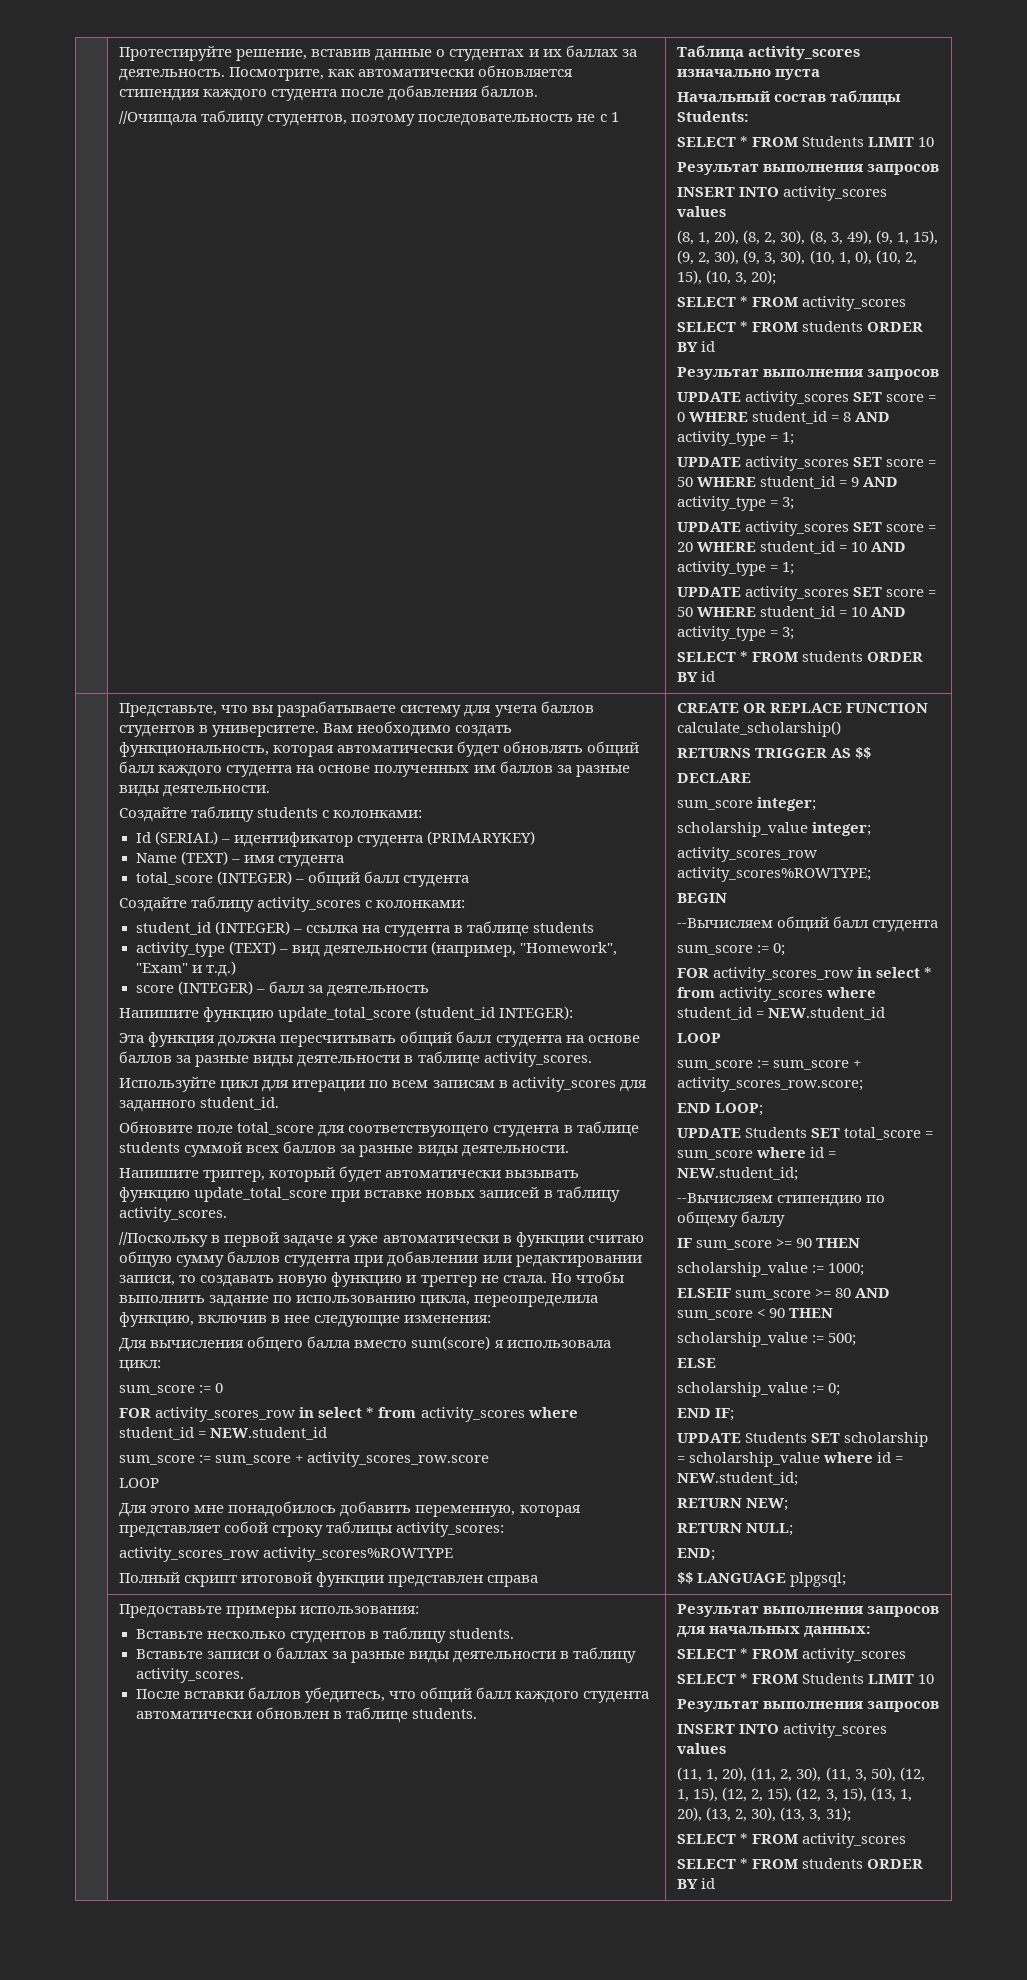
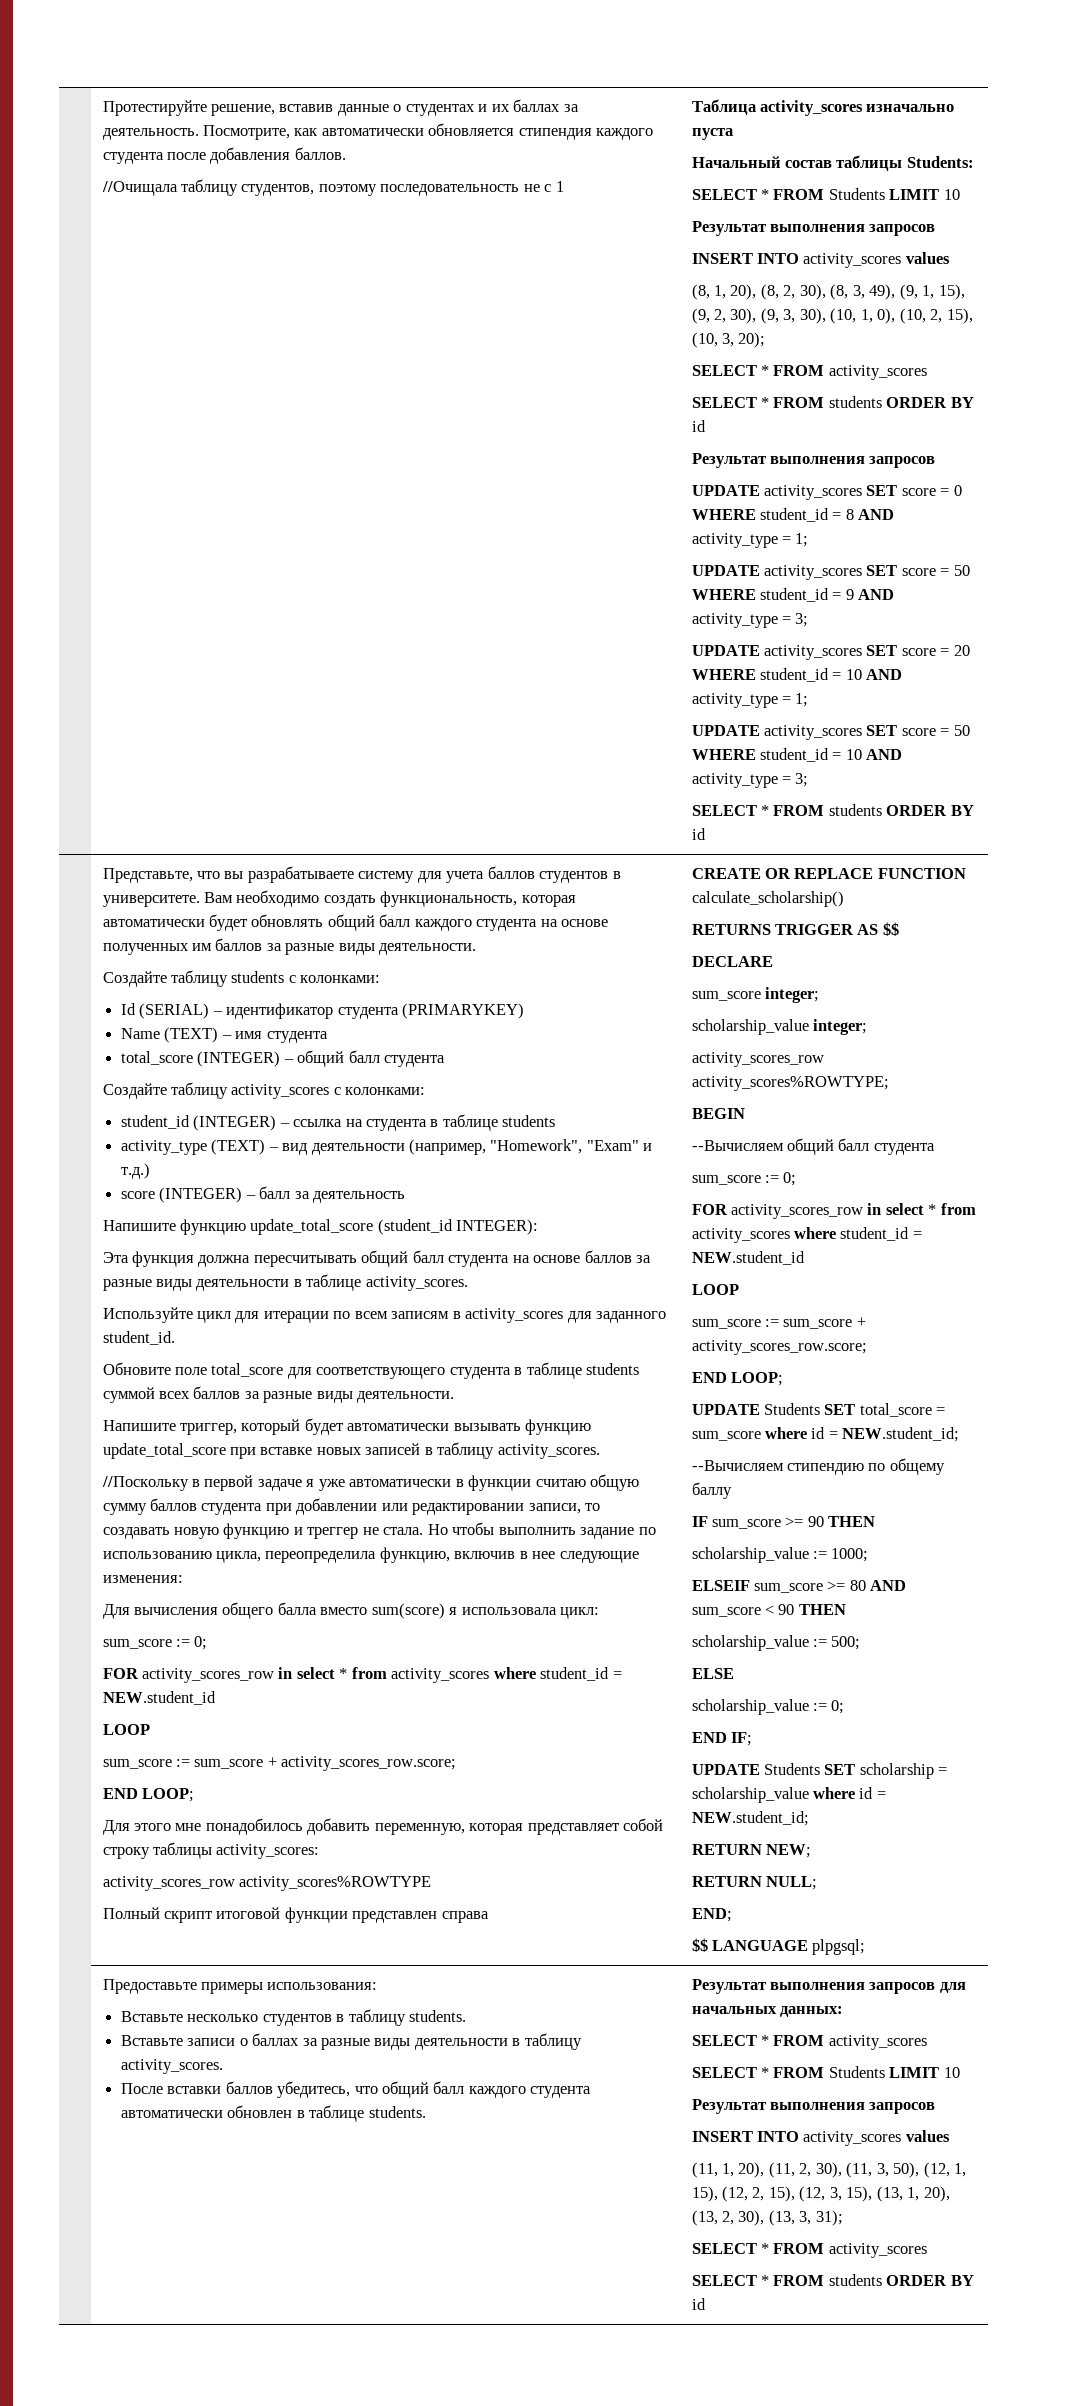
  Для вычисления общего балла вместо sum(score) я использовала цикл:
- sum_score := 0
+ sum_score := 0;
  FOR activity_scores_row in select * from activity_scores where student_id = NEW.student_id
- sum_score := sum_score + activity_scores_row.score
  LOOP
+ sum_score := sum_score + activity_scores_row.score;
+ END LOOP;

